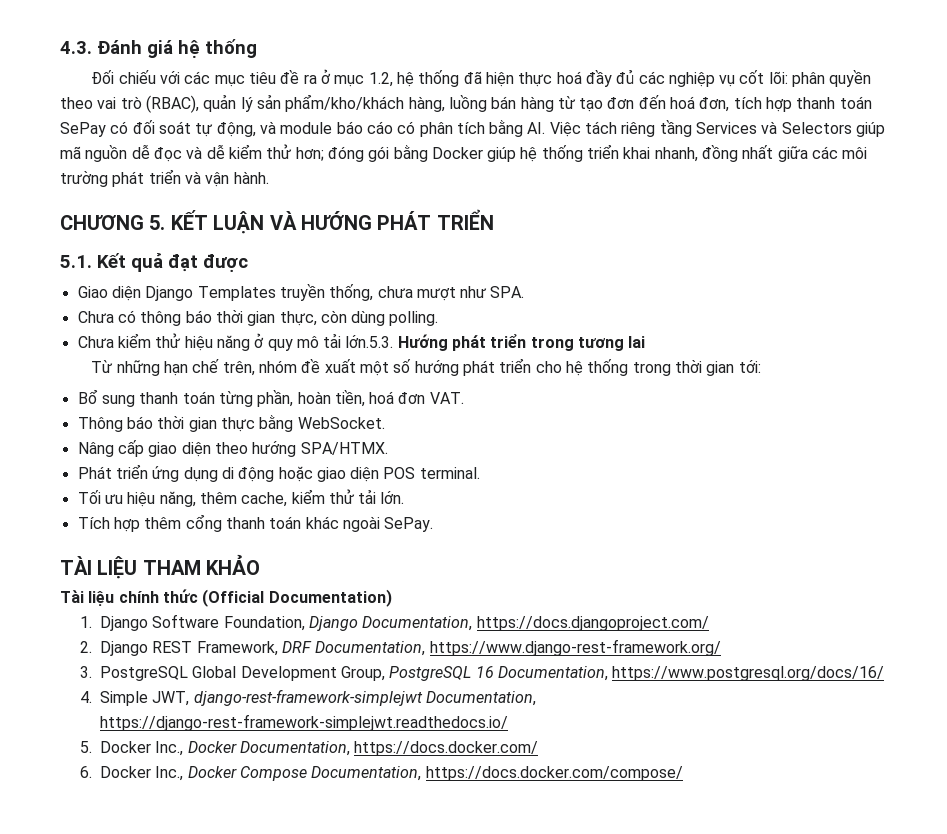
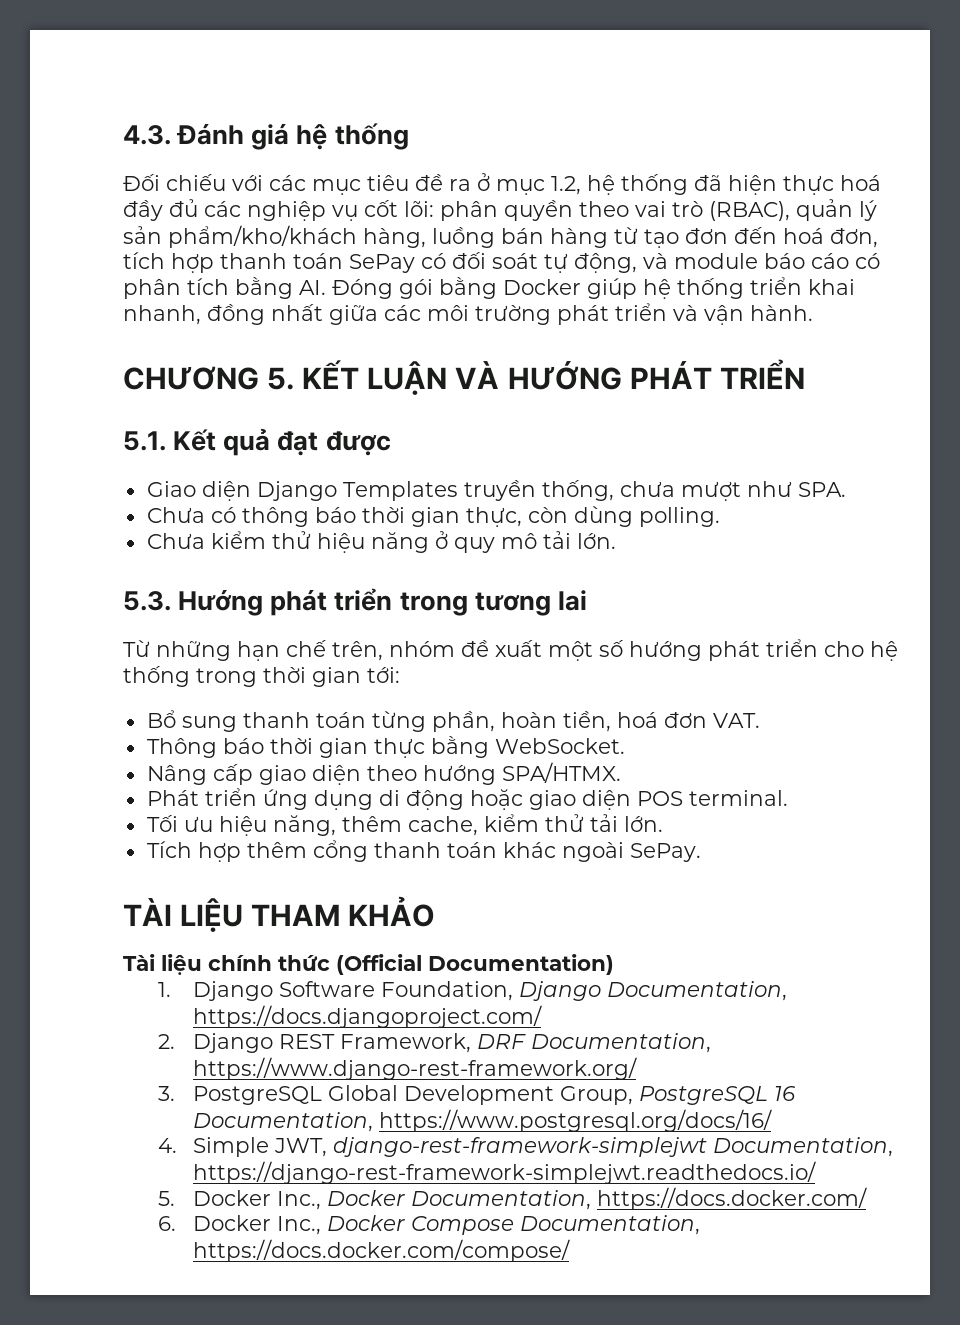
- phân quyền theo vai trò (RBAC), quản lý sản phẩm/kho/khách hàng, luồng bán hàng từ tạo đơn đến hoá đơn, tích hợp thanh toán SePay có đối soát tự động, và module báo cáo có phân tích bằng AI. Việc tách riêng tầng Services và Selectors giúp mã nguồn dễ đọc và dễ kiểm thử hơn; đóng gói bằng Docker giúp hệ thống triển khai nhanh, đồng nhất giữa các môi trường phát triển và vận hành.
+ phân quyền theo vai trò (RBAC), quản lý sản phẩm/kho/khách hàng, luồng bán hàng từ tạo đơn đến hoá đơn, tích hợp thanh toán SePay có đối soát tự động, và module báo cáo có phân tích bằng AI. Đóng gói bằng Docker giúp hệ thống triển khai nhanh, đồng nhất giữa các môi trường phát triển và vận hành.
- Chưa kiểm thử hiệu năng ở quy mô tải lớn.5.3. Hướng phát triển trong tương lai
+ Chưa kiểm thử hiệu năng ở quy mô tải lớn.
+ 5.3. Hướng phát triển trong tương lai

